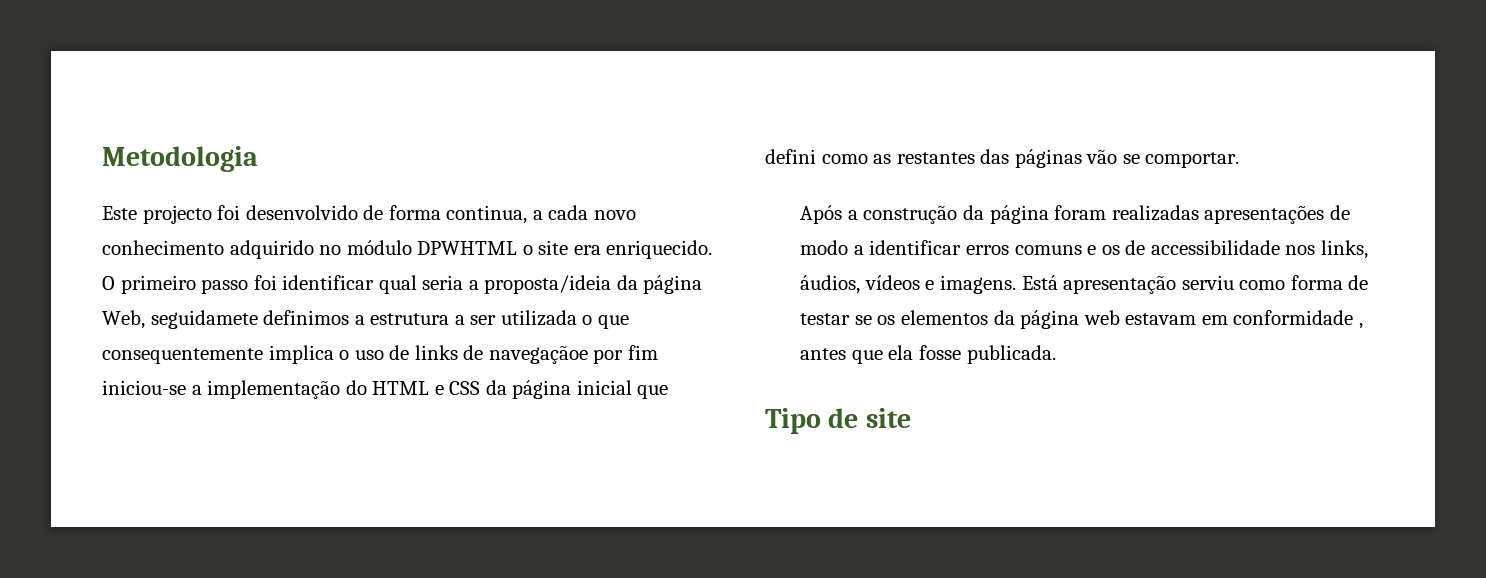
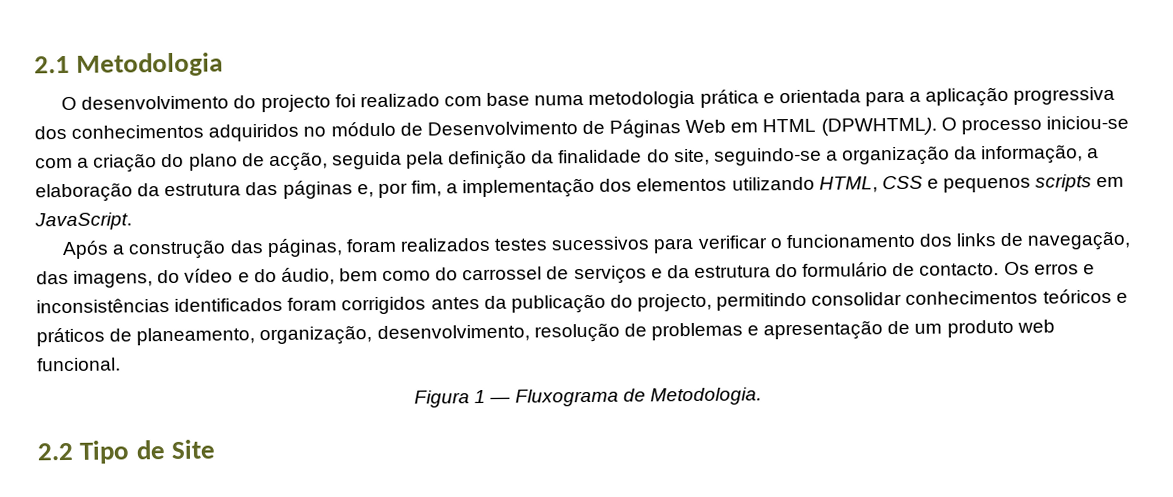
- Metodologia
+ 2.1 Metodologia
- Este projecto foi desenvolvido de forma continua, a cada novo conhecimento adquirido no módulo DPWHTML o site era enriquecido. O primeiro passo foi identificar qual seria a proposta/ideia da página Web, seguidamete definimos a estrutura a ser utilizada o que consequentemente implica o uso de links de navegaçãoe por fim iniciou-se a implementação do HTML e CSS da página inicial que defini como as restantes das páginas vão se comportar.
- Após a construção da página foram realizadas apresentações de modo a identificar erros comuns e os de accessibilidade nos links, áudios, vídeos e imagens. Está apresentação serviu como forma de testar se os elementos da página web estavam em conformidade , antes que ela fosse publicada.
- Tipo de site
+ O desenvolvimento do projecto foi realizado com base numa metodologia prática e orientada para a aplicação progressiva dos conhecimentos adquiridos no módulo de Desenvolvimento de Páginas Web em HTML (DPWHTML). O processo iniciou-se com a criação do plano de acção, seguida pela definição da finalidade do site, seguindo-se a organização da informação, a elaboração da estrutura das páginas e, por fim, a implementação dos elementos utilizando HTML, CSS e pequenos scripts em JavaScript.
+ Após a construção das páginas, foram realizados testes sucessivos para verificar o funcionamento dos links de navegação, das imagens, do vídeo e do áudio, bem como do carrossel de serviços e da estrutura do formulário de contacto. Os erros e inconsistências identificados foram corrigidos antes da publicação do projecto, permitindo consolidar conhecimentos teóricos e práticos de planeamento, organização, desenvolvimento, resolução de problemas e apresentação de um produto web funcional.
+ Figura 1 — Fluxograma de Metodologia.
+ 2.2 Tipo de Site

